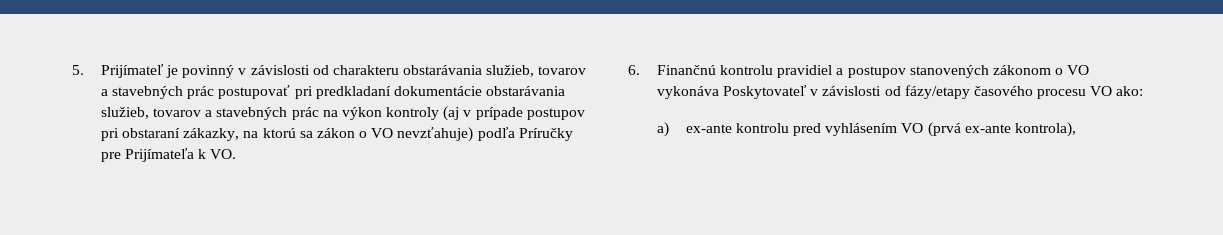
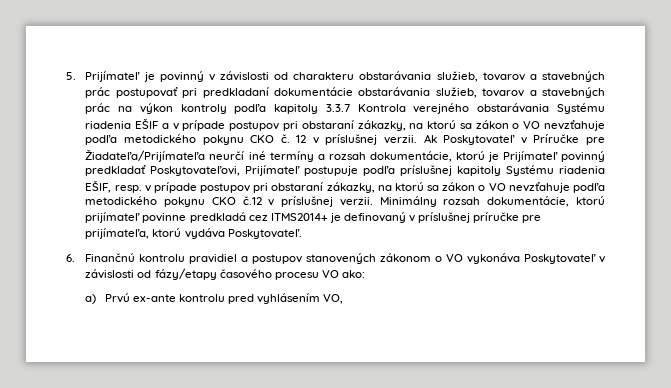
- 5. Prijímateľ je povinný v závislosti od charakteru obstarávania služieb, tovarov a stavebných prác postupovať pri predkladaní dokumentácie obstarávania služieb, tovarov a stavebných prác na výkon kontroly (aj v prípade postupov pri obstaraní zákazky, na ktorú sa zákon o VO nevzťahuje) podľa Príručky pre Prijímateľa k VO.
+ 5. Prijímateľ je povinný v závislosti od charakteru obstarávania služieb, tovarov a stavebných prác postupovať pri predkladaní dokumentácie obstarávania služieb, tovarov a stavebných prác na výkon kontroly podľa kapitoly 3.3.7 Kontrola verejného obstarávania Systému riadenia EŠIF a v prípade postupov pri obstaraní zákazky, na ktorú sa zákon o VO nevzťahuje podľa metodického pokynu CKO č. 12 v príslušnej verzii. Ak Poskytovateľ v Príručke pre Žiadateľa/Prijímateľa neurčí iné termíny a rozsah dokumentácie, ktorú je Prijímateľ povinný predkladať Poskytovateľovi, Prijímateľ postupuje podľa príslušnej kapitoly Systému riadenia EŠIF, resp. v prípade postupov pri obstaraní zákazky, na ktorú sa zákon o VO nevzťahuje podľa metodického pokynu CKO č.12 v príslušnej verzii. Minimálny rozsah dokumentácie, ktorú prijímateľ povinne predkladá cez ITMS2014+ je definovaný v príslušnej príručke pre prijímateľa, ktorú vydáva Poskytovateľ.
- a) ex-ante kontrolu pred vyhlásením VO (prvá ex-ante kontrola),
+ a) Prvú ex-ante kontrolu pred vyhlásením VO,

